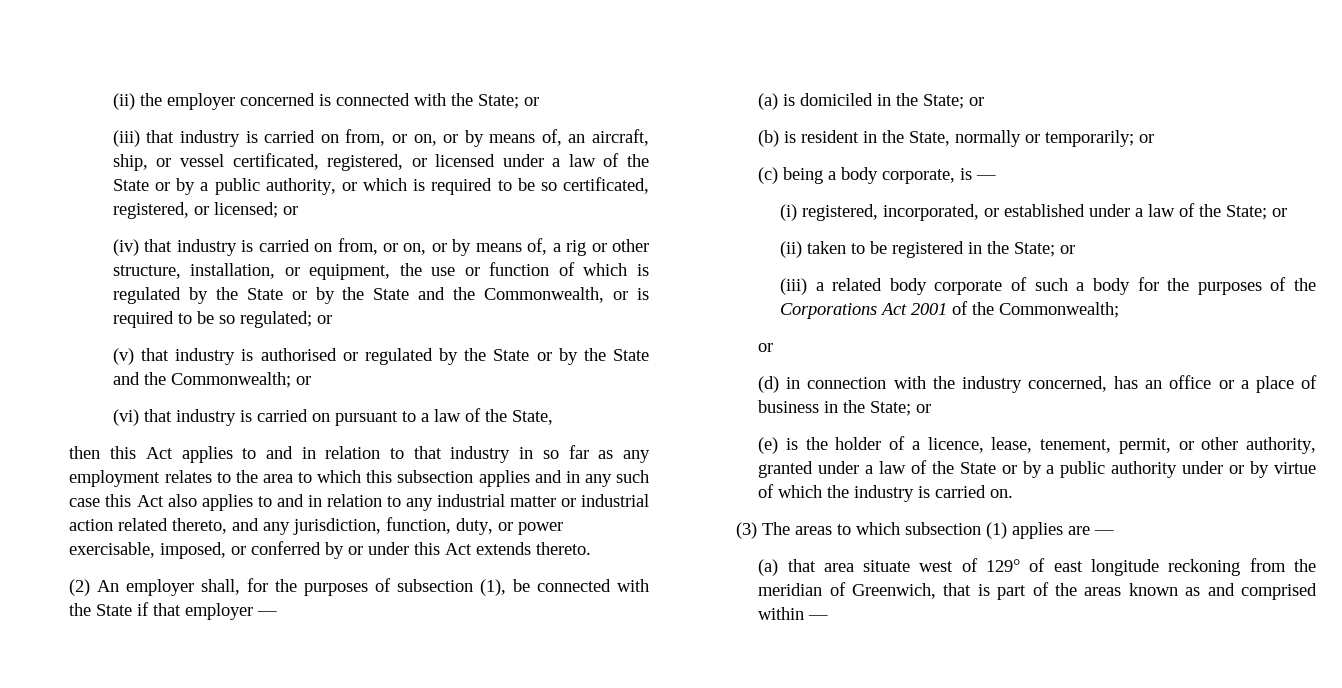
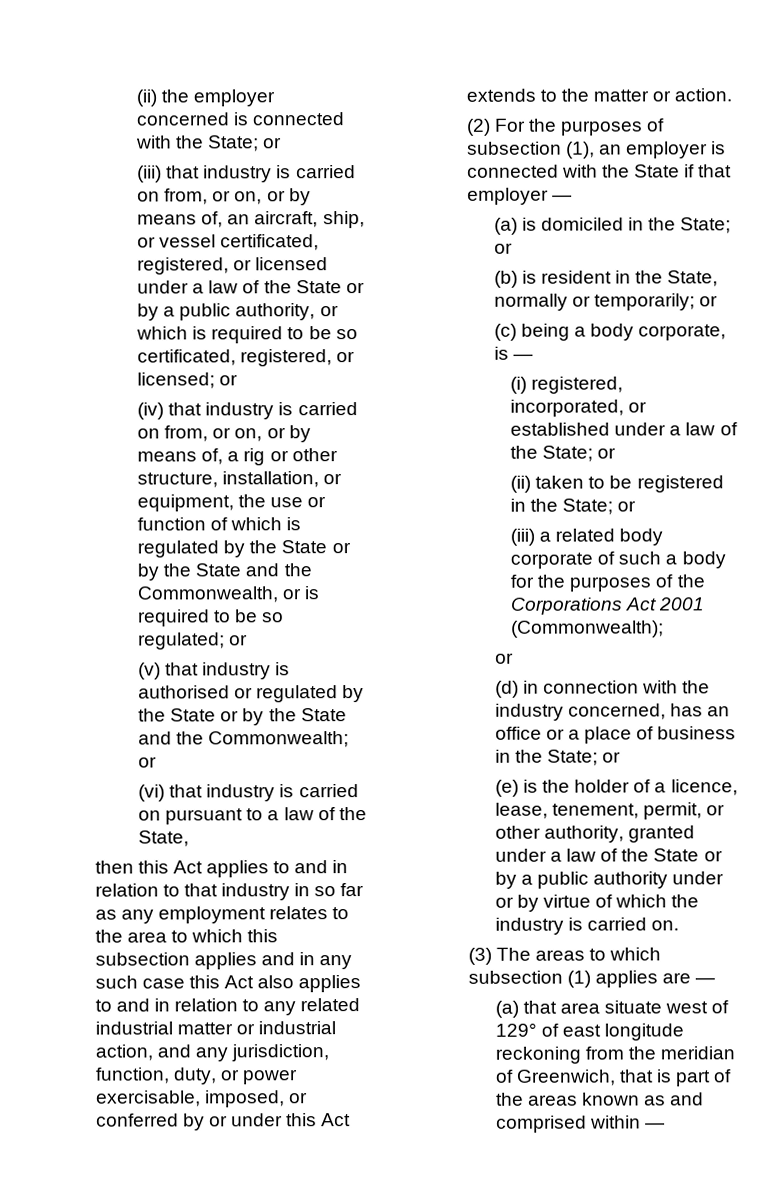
- then this Act applies to and in relation to that industry in so far as any employment relates to the area to which this subsection applies and in any such case this Act also applies to and in relation to any industrial matter or industrial action related thereto, and any jurisdiction, function, duty, or power exercisable, imposed, or conferred by or under this Act extends thereto.
- (2) An employer shall, for the purposes of subsection (1), be connected with the State if that employer —
+ then this Act applies to and in relation to that industry in so far as any employment relates to the area to which this subsection applies and in any such case this Act also applies to and in relation to any related industrial matter or industrial action, and any jurisdiction, function, duty, or power exercisable, imposed, or conferred by or under this Act extends to the matter or action.
+ (2) For the purposes of subsection (1), an employer is connected with the State if that employer —
- (iii) a related body corporate of such a body for the purposes of the Corporations Act 2001 of the Commonwealth;
+ (iii) a related body corporate of such a body for the purposes of the Corporations Act 2001 (Commonwealth);

